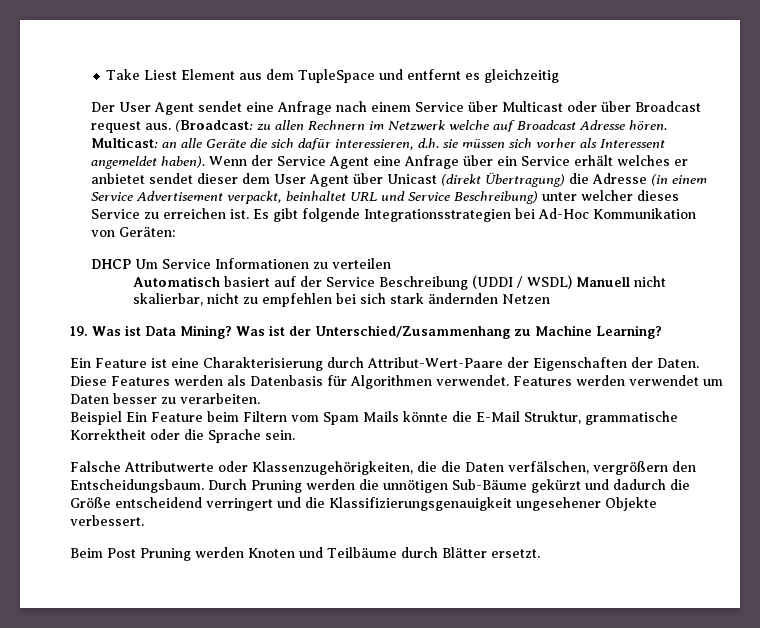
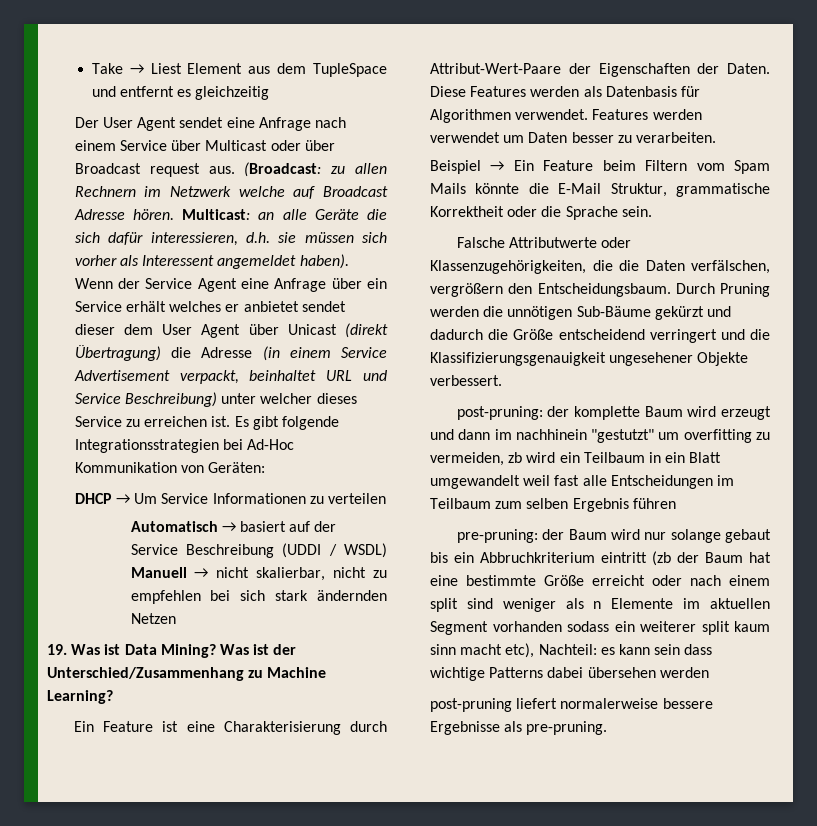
- Take Liest Element aus dem TupleSpace und entfernt es gleichzeitig
+ Take → Liest Element aus dem TupleSpace und entfernt es gleichzeitig
- DHCP Um Service Informationen zu verteilen
+ DHCP → Um Service Informationen zu verteilen
- Automatisch basiert auf der Service Beschreibung (UDDI / WSDL) Manuell nicht skalierbar, nicht zu empfehlen bei sich stark ändernden Netzen
+ Automatisch → basiert auf der Service Beschreibung (UDDI / WSDL) Manuell → nicht skalierbar, nicht zu empfehlen bei sich stark ändernden Netzen
- Beispiel Ein Feature beim Filtern vom Spam Mails könnte die E-Mail Struktur, grammatische Korrektheit oder die Sprache sein.
+ Beispiel → Ein Feature beim Filtern vom Spam Mails könnte die E-Mail Struktur, grammatische Korrektheit oder die Sprache sein.
- Beim Post Pruning werden Knoten und Teilbäume durch Blätter ersetzt.
+ post-pruning: der komplette Baum wird erzeugt und dann im nachhinein "gestutzt" um overfitting zu vermeiden, zb wird ein Teilbaum in ein Blatt umgewandelt weil fast alle Entscheidungen im Teilbaum zum selben Ergebnis führen
+ pre-pruning: der Baum wird nur solange gebaut bis ein Abbruchkriterium eintritt (zb der Baum hat eine bestimmte Größe erreicht oder nach einem split sind weniger als n Elemente im aktuellen Segment vorhanden sodass ein weiterer split kaum sinn macht etc), Nachteil: es kann sein dass wichtige Patterns dabei übersehen werden
+ post-pruning liefert normalerweise bessere Ergebnisse als pre-pruning.

